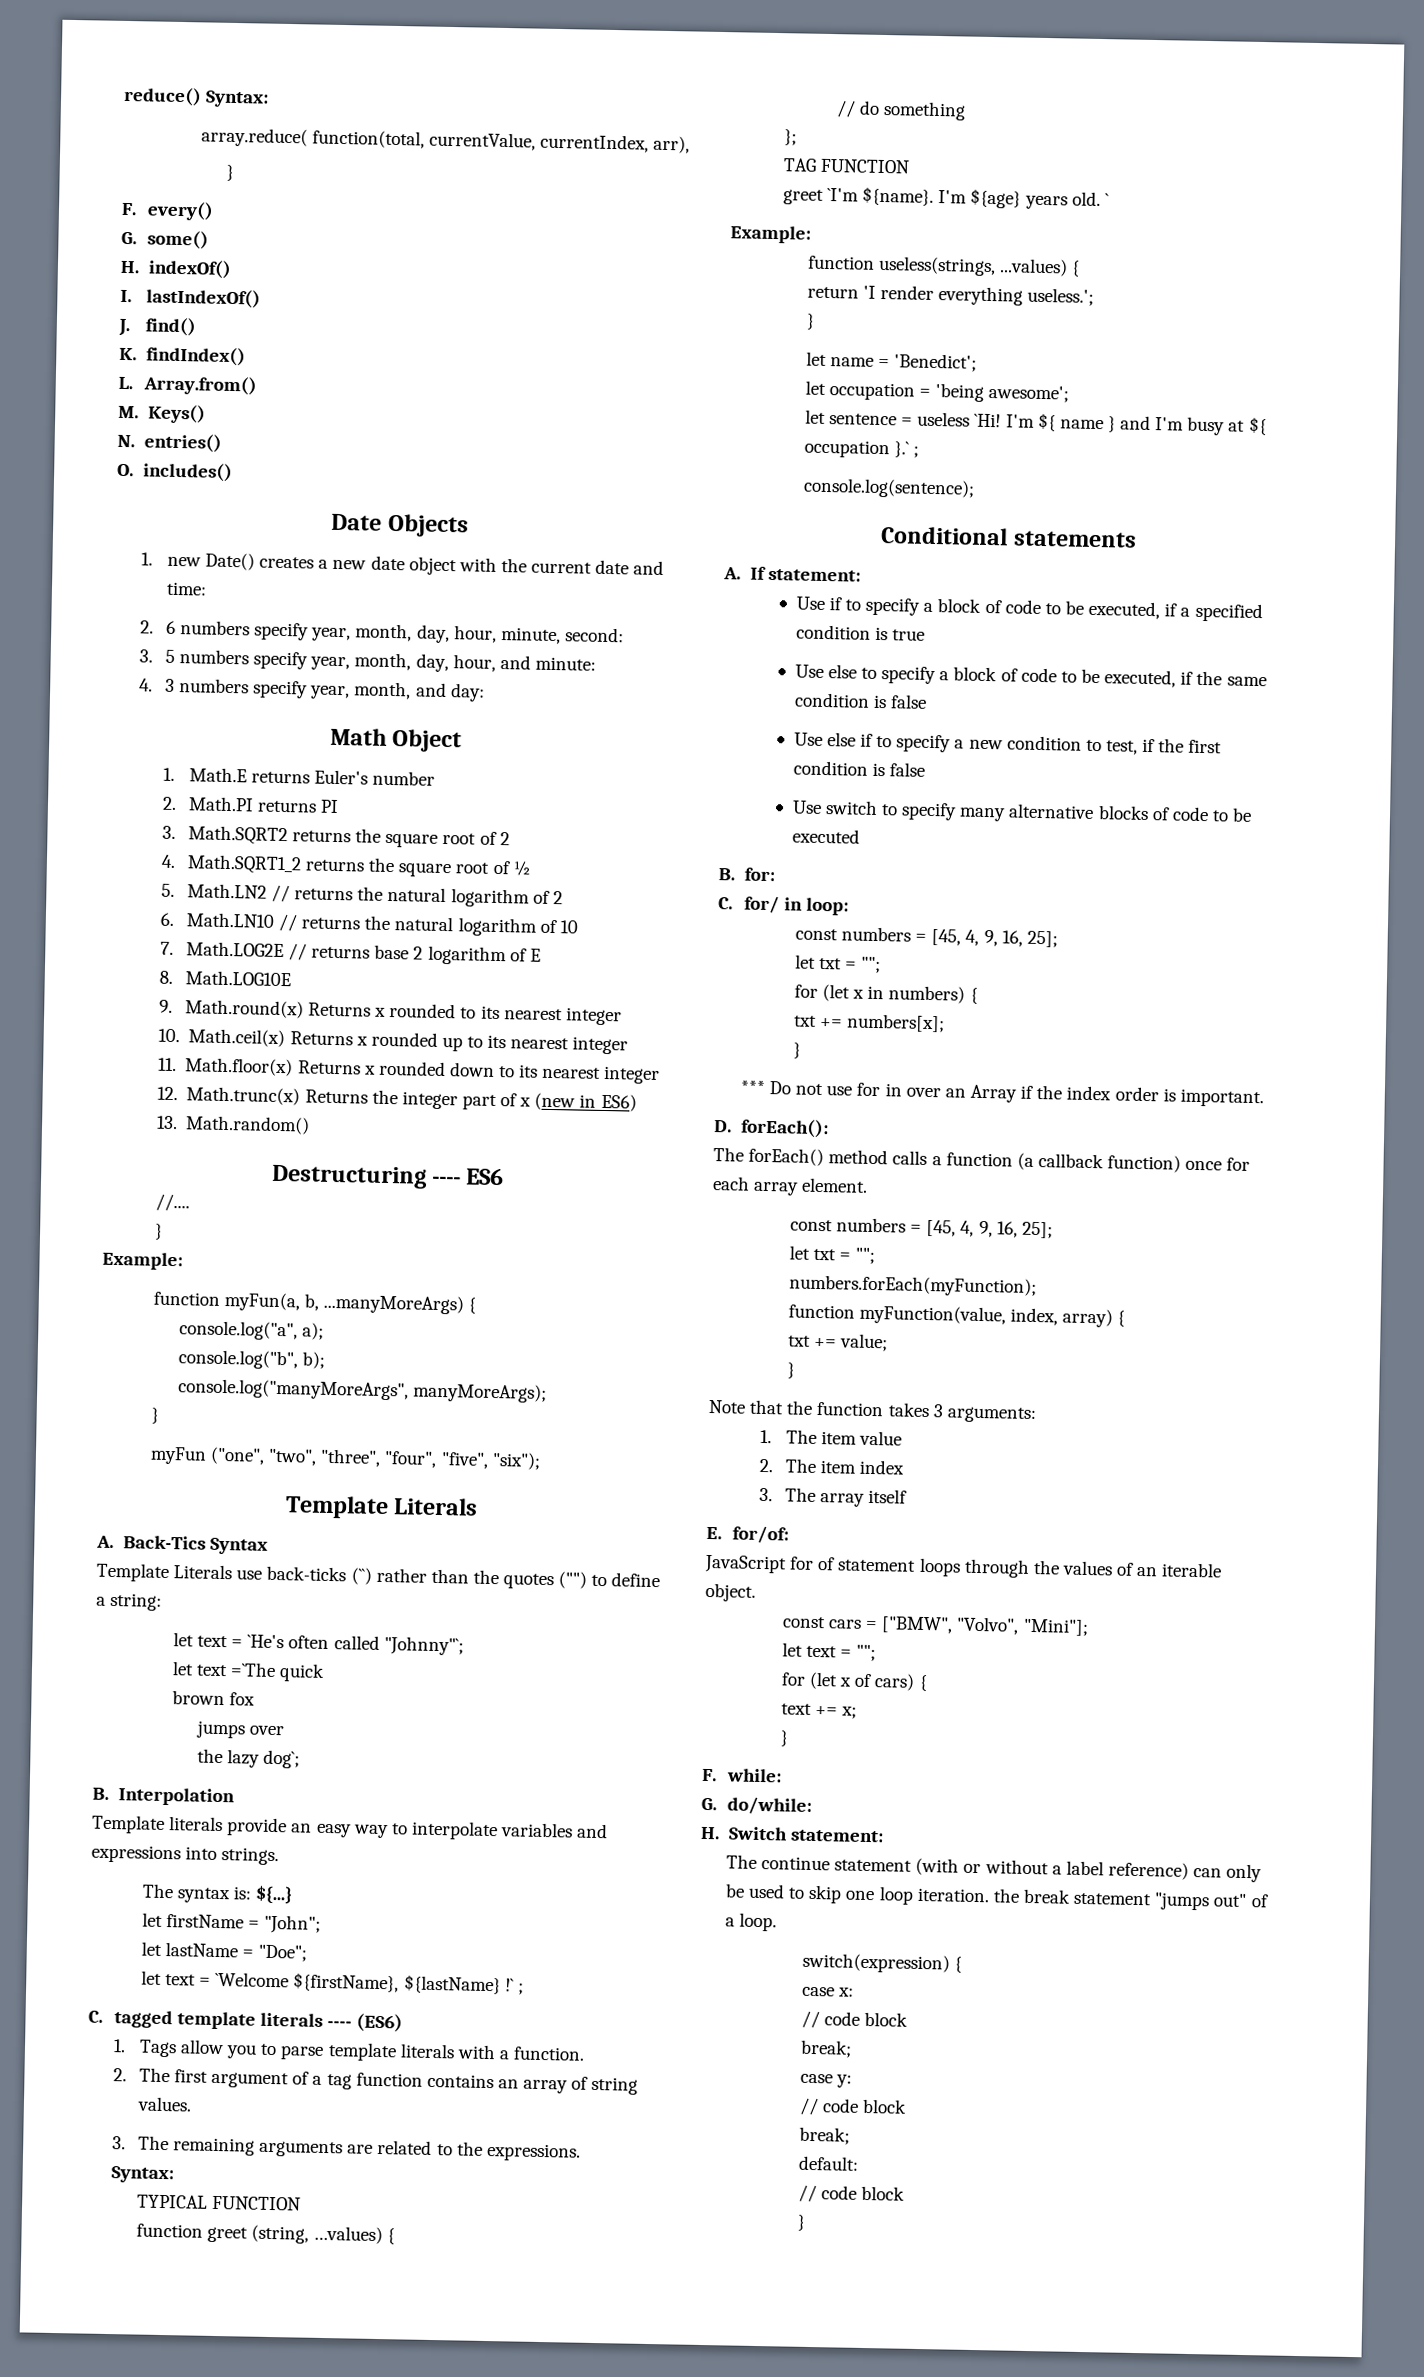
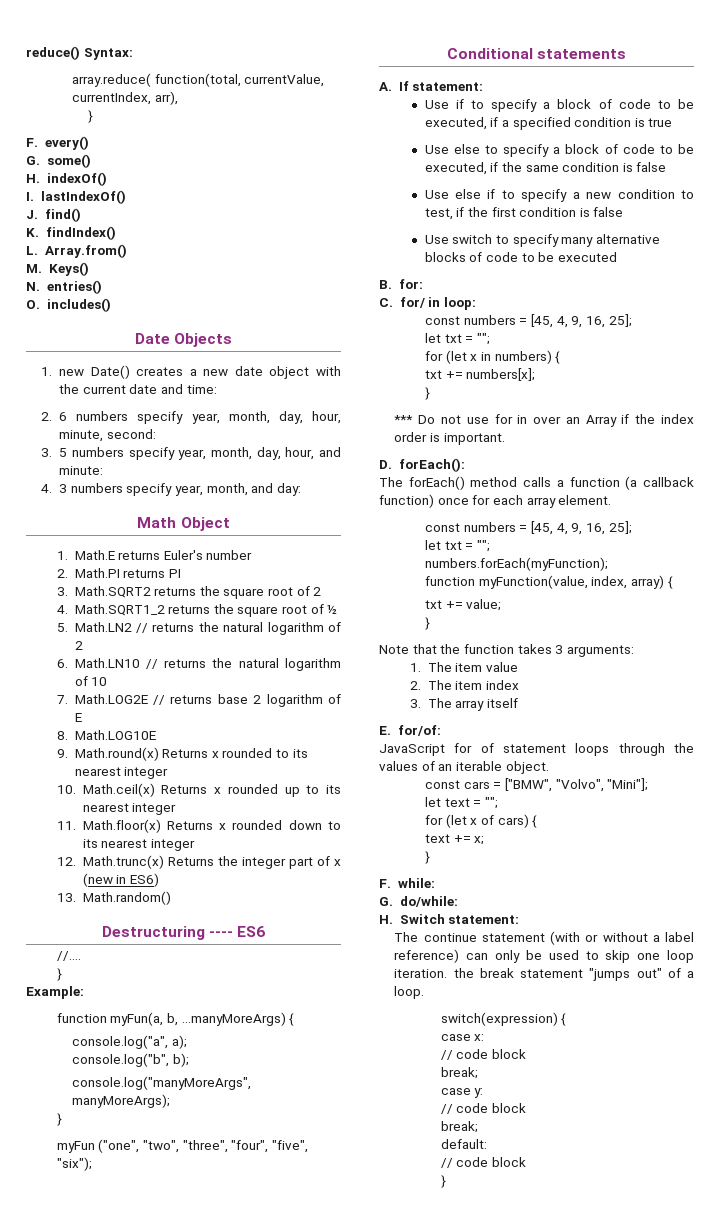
  myFun ("one", "two", "three", "four", "five", "six");
- Template Literals
- A. Back-Tics Syntax
- Template Literals use back-ticks (``) rather than the quotes ("") to define a string:
- let text = `He's often called "Johnny"`;
- let text =`The quick
- brown fox
- jumps over
- the lazy dog`;
- B. Interpolation
- Template literals provide an easy way to interpolate variables and expressions into strings.
- The syntax is: ${...}
- let firstName = "John";
- let lastName = "Doe";
- let text = `Welcome ${firstName}, ${lastName} !` ;
- C. tagged template literals ---- (ES6)
- 1. Tags allow you to parse template literals with a function.
- 2. The first argument of a tag function contains an array of string values.
- 3. The remaining arguments are related to the expressions.
- Syntax:
- TYPICAL FUNCTION
- function greet (string, …values) {
- // do something
- };
- TAG FUNCTION
- greet `I'm ${name}. I'm ${age} years old. `
- Example:
- function useless(strings, ...values) {
- return 'I render everything useless.';
- }
- let name = 'Benedict';
- let occupation = 'being awesome';
- let sentence = useless `Hi! I'm ${ name } and I'm busy at ${ occupation }.` ;
- console.log(sentence);

